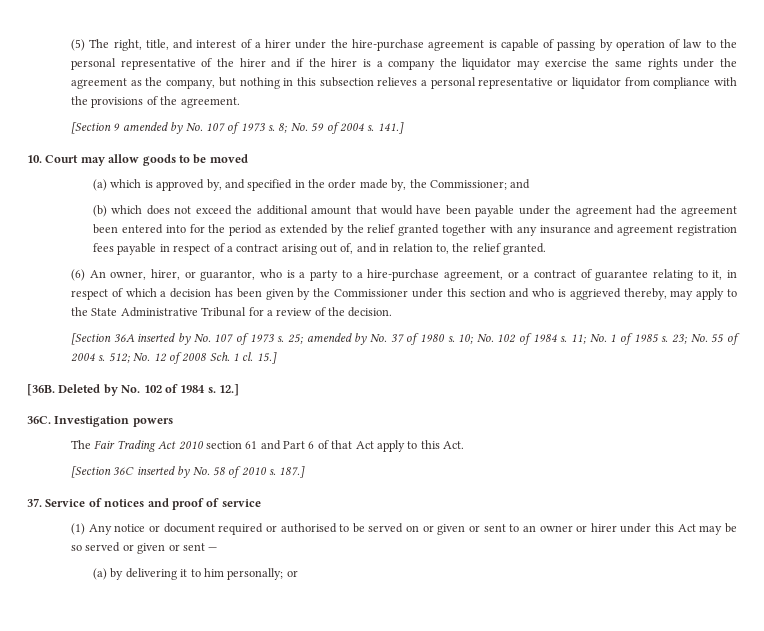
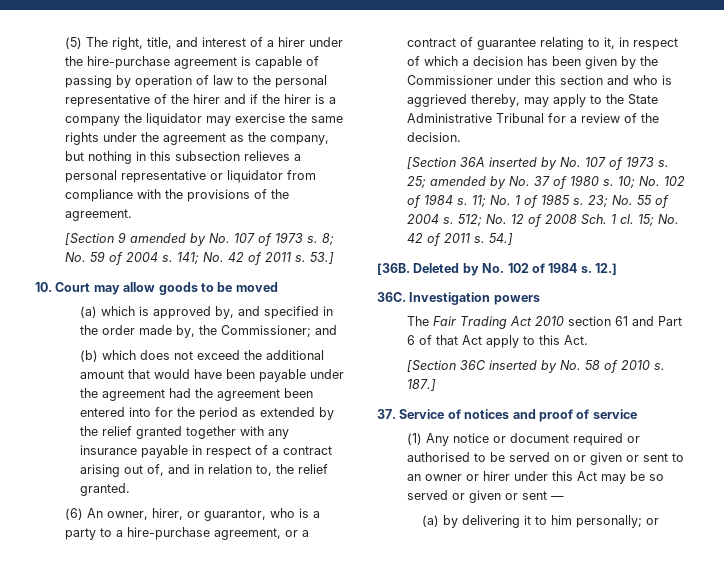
- 141.]
+ 141; No. 42 of 2011 s. 53.]
- (b) which does not exceed the additional amount that would have been payable under the agreement had the agreement been entered into for the period as extended by the relief granted together with any insurance and agreement registration fees payable in respect of a contract arising out of, and in relation to, the relief granted.
+ (b) which does not exceed the additional amount that would have been payable under the agreement had the agreement been entered into for the period as extended by the relief granted together with any insurance payable in respect of a contract arising out of, and in relation to, the relief granted.
- 15.]
+ 15; No. 42 of 2011 s. 54.]

